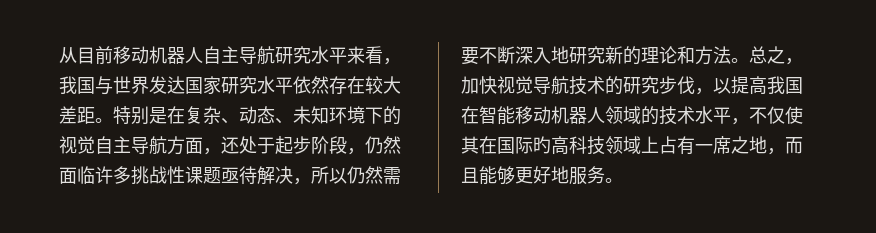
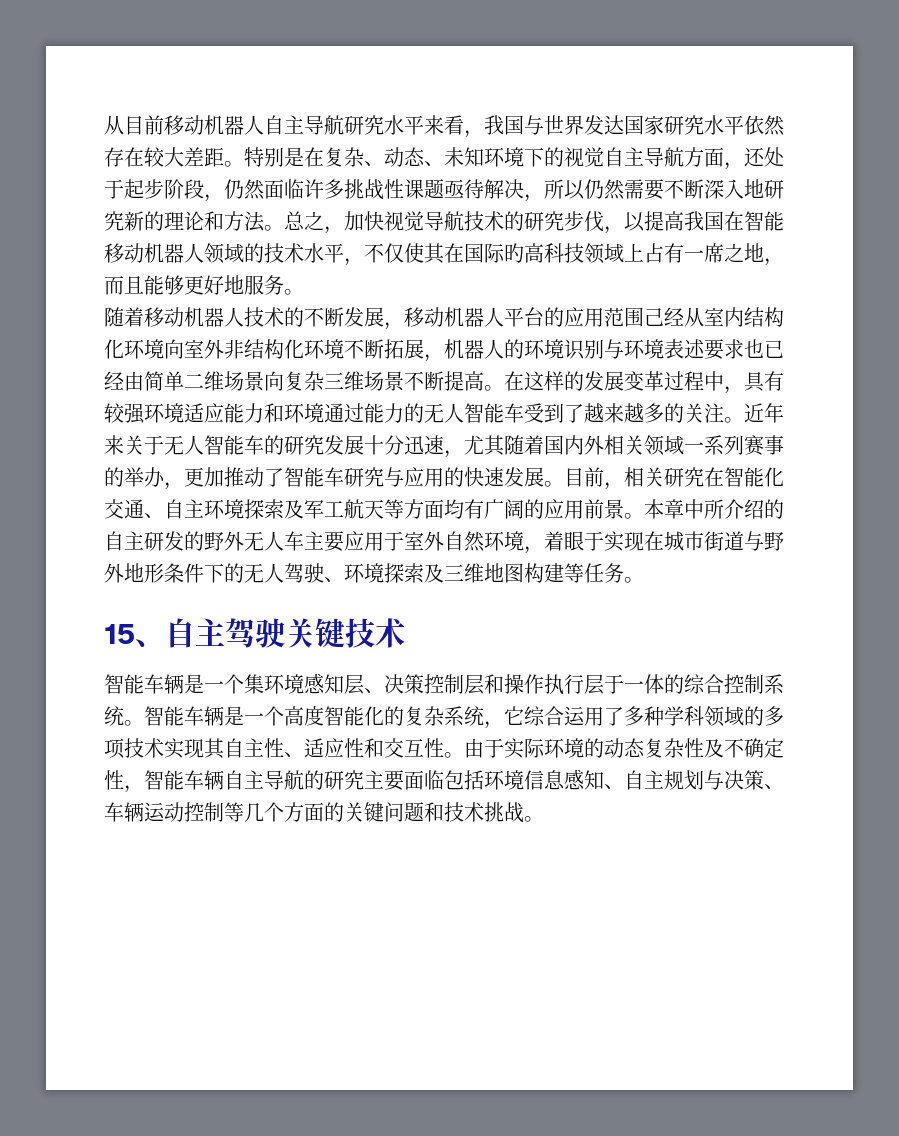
+ 随着移动机器人技术的不断发展，移动机器人平台的应用范围己经从室内结构化环境向室外非结构化环境不断拓展，机器人的环境识别与环境表述要求也已经由简单二维场景向复杂三维场景不断提高。在这样的发展变革过程中，具有较强环境适应能力和环境通过能力的无人智能车受到了越来越多的关注。近年来关于无人智能车的研究发展十分迅速，尤其随着国内外相关领域一系列赛事的举办，更加推动了智能车研究与应用的快速发展。目前，相关研究在智能化交通、自主环境探索及军工航天等方面均有广阔的应用前景。本章中所介绍的自主研发的野外无人车主要应用于室外自然环境，着眼于实现在城市街道与野外地形条件下的无人驾驶、环境探索及三维地图构建等任务。
+ 15、自主驾驶关键技术
+ 智能车辆是一个集环境感知层、决策控制层和操作执行层于一体的综合控制系统。智能车辆是一个高度智能化的复杂系统，它综合运用了多种学科领域的多项技术实现其自主性、适应性和交互性。由于实际环境的动态复杂性及不确定性，智能车辆自主导航的研究主要面临包括环境信息感知、自主规划与决策、车辆运动控制等几个方面的关键问题和技术挑战。

